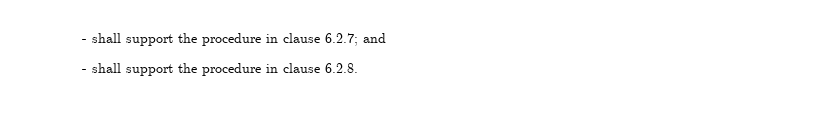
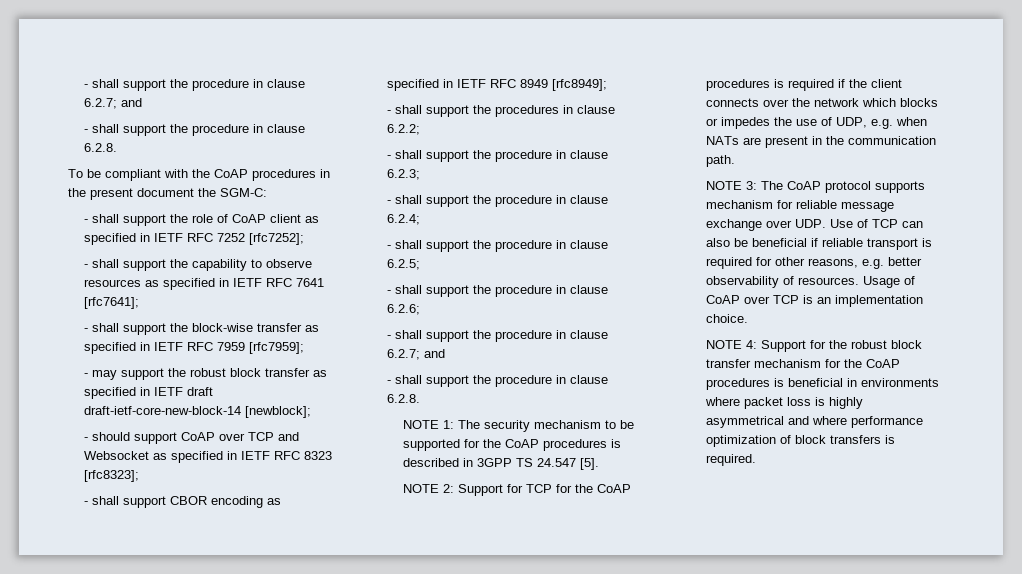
+ To be compliant with the CoAP procedures in the present document the SGM-C:
+ - shall support the role of CoAP client as specified in IETF RFC 7252 [rfc7252];
+ - shall support the capability to observe resources as specified in IETF RFC 7641 [rfc7641];
+ - shall support the block-wise transfer as specified in IETF RFC 7959 [rfc7959];
+ - may support the robust block transfer as specified in IETF draft draft-ietf-core-new-block-14 [newblock];
+ - should support CoAP over TCP and Websocket as specified in IETF RFC 8323 [rfc8323];
+ - shall support CBOR encoding as specified in IETF RFC 8949 [rfc8949];
+ - shall support the procedures in clause 6.2.2;
+ - shall support the procedure in clause 6.2.3;
+ - shall support the procedure in clause 6.2.4;
+ - shall support the procedure in clause 6.2.5;
+ - shall support the procedure in clause 6.2.6;
+ - shall support the procedure in clause 6.2.7; and
+ - shall support the procedure in clause 6.2.8.
+ NOTE 1: The security mechanism to be supported for the CoAP procedures is described in 3GPP TS 24.547 [5].
+ NOTE 2: Support for TCP for the CoAP procedures is required if the client connects over the network which blocks or impedes the use of UDP, e.g. when NATs are present in the communication path.
+ NOTE 3: The CoAP protocol supports mechanism for reliable message exchange over UDP. Use of TCP can also be beneficial if reliable transport is required for other reasons, e.g. better observability of resources. Usage of CoAP over TCP is an implementation choice.
+ NOTE 4: Support for the robust block transfer mechanism for the CoAP procedures is beneficial in environments where packet loss is highly asymmetrical and where performance optimization of block transfers is required.

